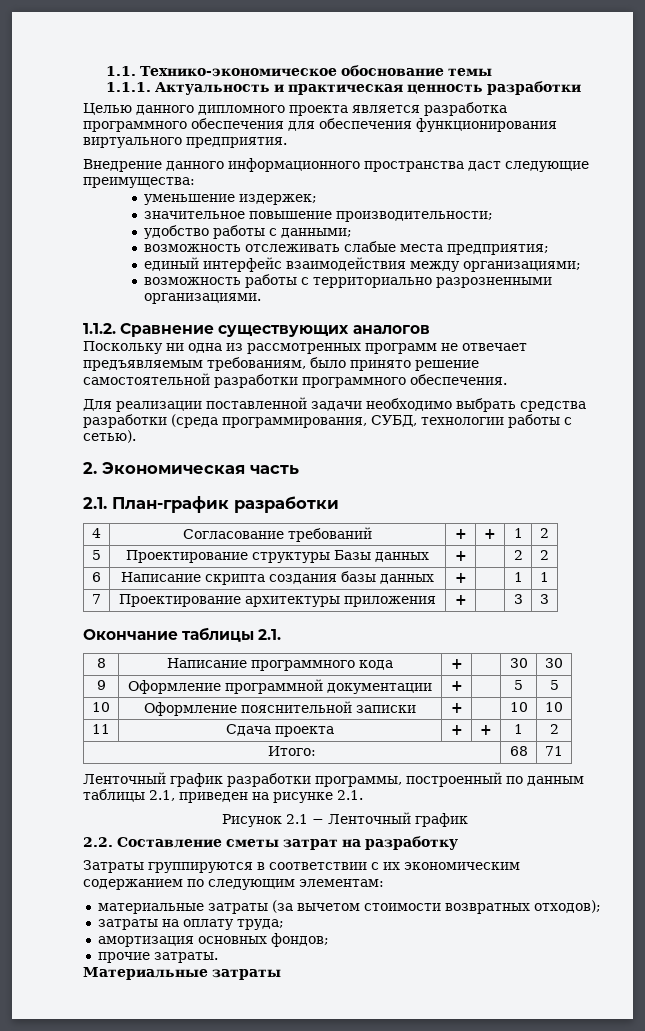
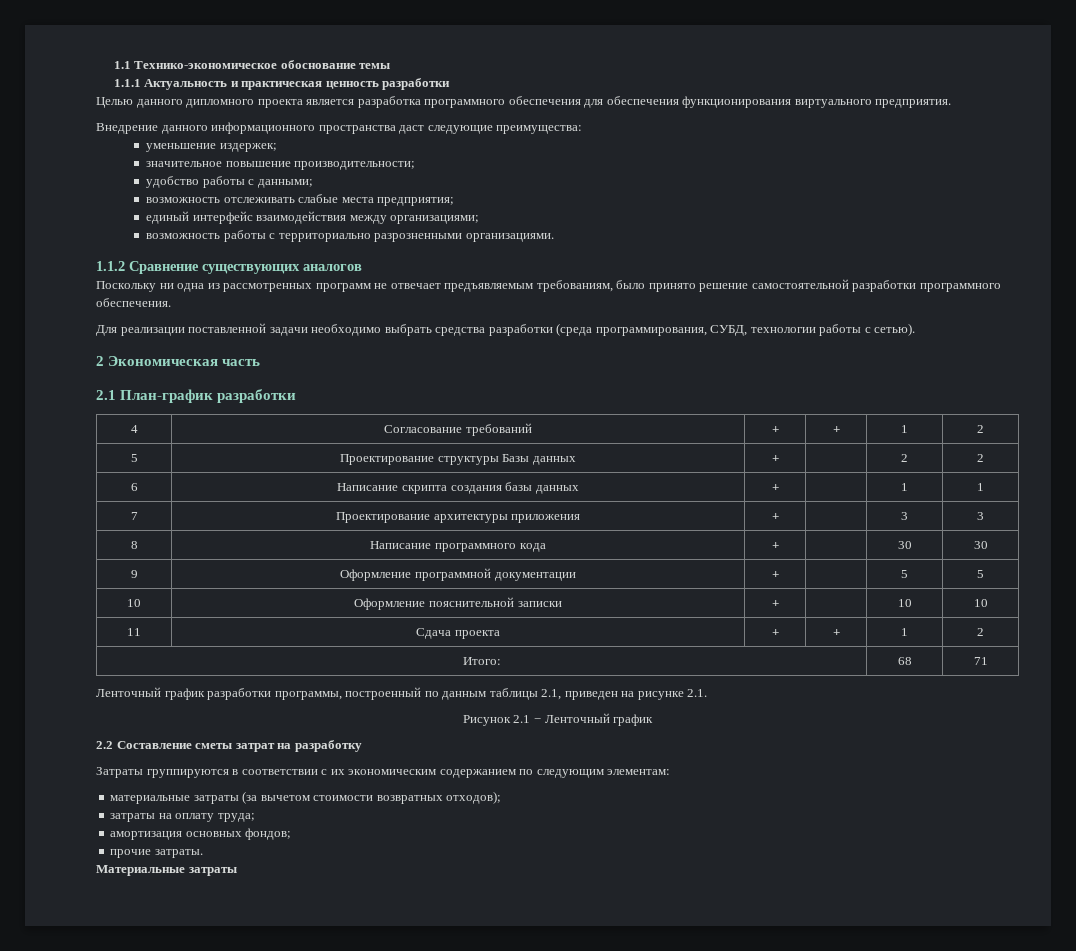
- 1.1. Технико-экономическое обоснование темы
+ 1.1 Технико-экономическое обоснование темы
- 1.1.1. Актуальность и практическая ценность разработки
+ 1.1.1 Актуальность и практическая ценность разработки
- 1.1.2. Сравнение существующих аналогов
+ 1.1.2 Сравнение существующих аналогов
- 2. Экономическая часть
+ 2 Экономическая часть
- 2.1. План-график разработки
+ 2.1 План-график разработки
- Окончание таблицы 2.1.
- 2.2. Составление сметы затрат на разработку
+ 2.2 Составление сметы затрат на разработку

